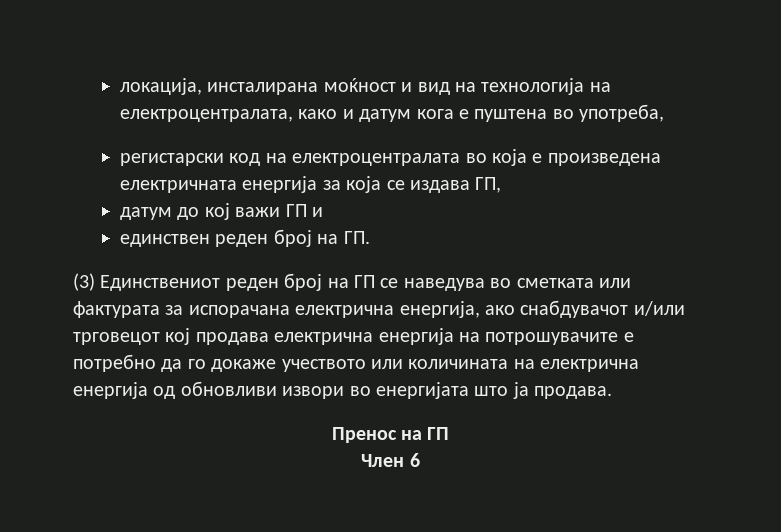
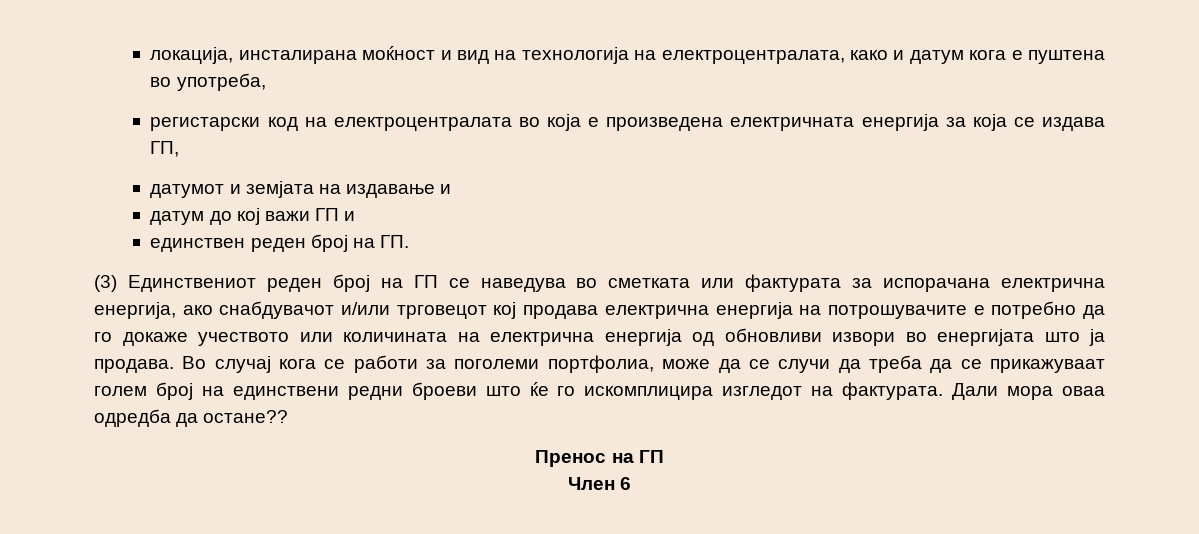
+ датумот и земјата на издавање и
+ Во случај кога се работи за поголеми портфолиа, може да се случи да треба да се прикажуваат голем број на единствени редни броеви што ќе го искомплицира изгледот на фактурата. Дали мора оваа одредба да остане??

